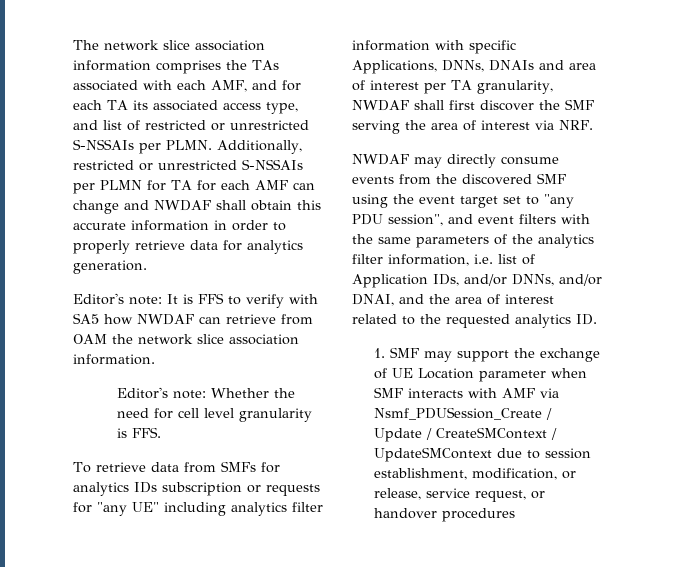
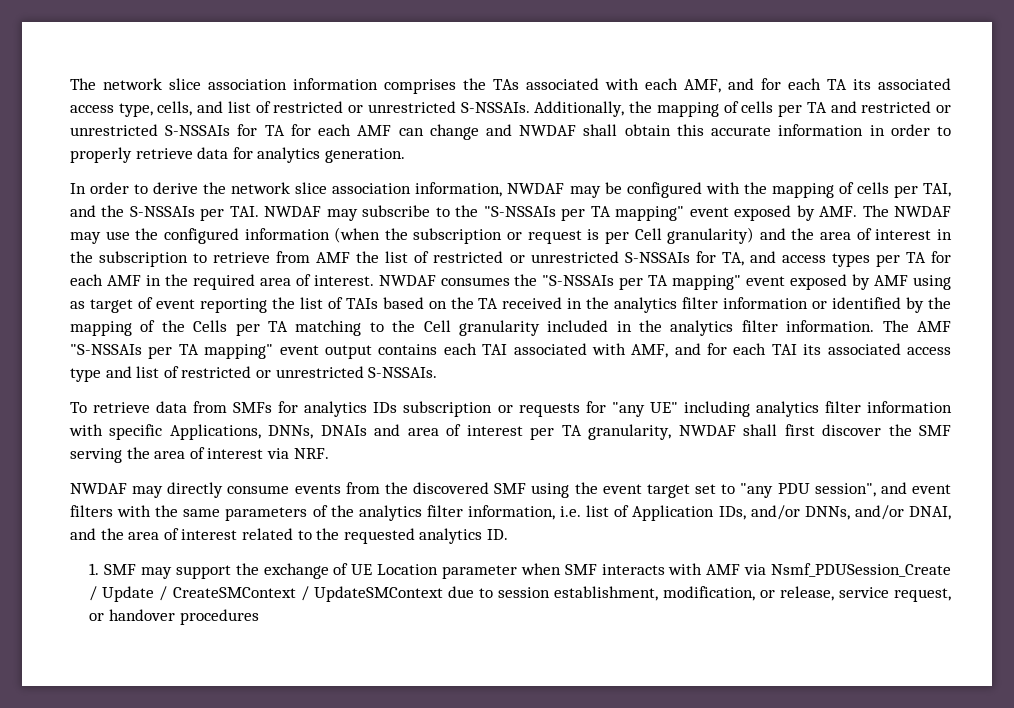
- The network slice association information comprises the TAs associated with each AMF, and for each TA its associated access type, and list of restricted or unrestricted S-NSSAIs per PLMN. Additionally, restricted or unrestricted S-NSSAIs per PLMN for TA for each AMF can change and NWDAF shall obtain this accurate information in order to properly retrieve data for analytics generation.
+ The network slice association information comprises the TAs associated with each AMF, and for each TA its associated access type, cells, and list of restricted or unrestricted S-NSSAIs. Additionally, the mapping of cells per TA and restricted or unrestricted S-NSSAIs for TA for each AMF can change and NWDAF shall obtain this accurate information in order to properly retrieve data for analytics generation.
- Editor's note: It is FFS to verify with SA5 how NWDAF can retrieve from OAM the network slice association information.
- Editor's note: Whether the need for cell level granularity is FFS.
+ In order to derive the network slice association information, NWDAF may be configured with the mapping of cells per TAI, and the S-NSSAIs per TAI. NWDAF may subscribe to the "S-NSSAIs per TA mapping" event exposed by AMF. The NWDAF may use the configured information (when the subscription or request is per Cell granularity) and the area of interest in the subscription to retrieve from AMF the list of restricted or unrestricted S-NSSAIs for TA, and access types per TA for each AMF in the required area of interest. NWDAF consumes the "S-NSSAIs per TA mapping" event exposed by AMF using as target of event reporting the list of TAIs based on the TA received in the analytics filter information or identified by the mapping of the Cells per TA matching to the Cell granularity included in the analytics filter information. The AMF "S-NSSAIs per TA mapping" event output contains each TAI associated with AMF, and for each TAI its associated access type and list of restricted or unrestricted S-NSSAIs.

